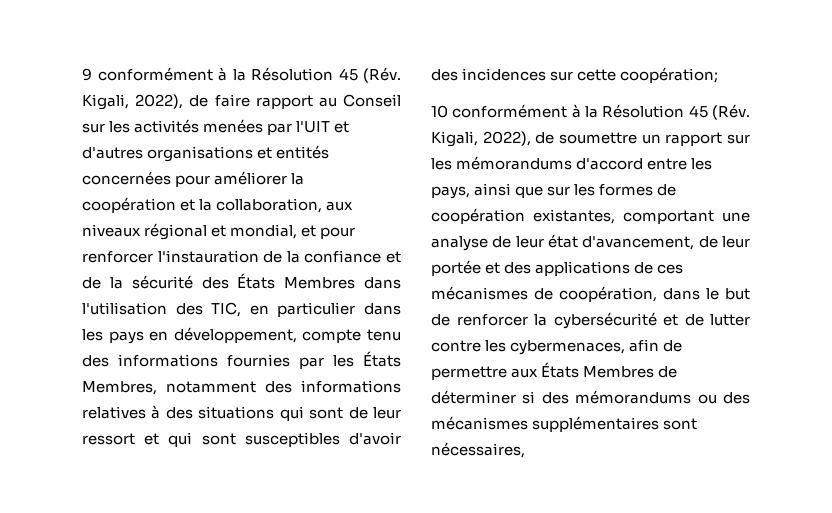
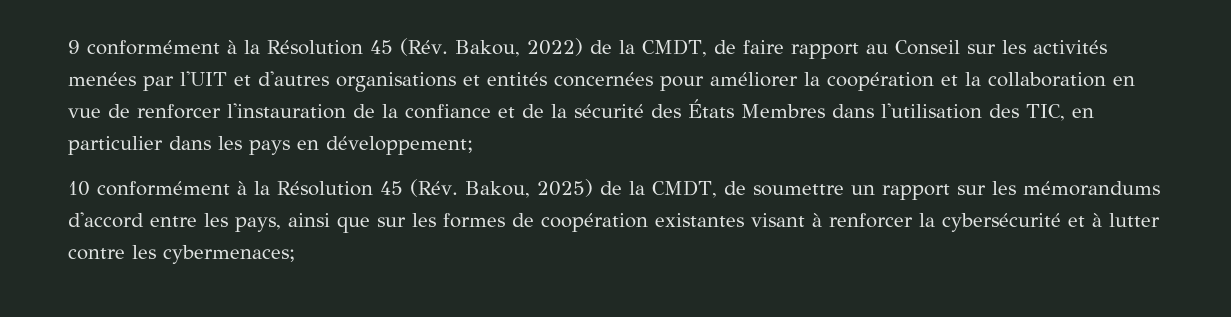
- 9 conformément à la Résolution 45 (Rév. Kigali, 2022), de faire rapport au Conseil sur les activités menées par l'UIT et d'autres organisations et entités concernées pour améliorer la coopération et la collaboration, aux niveaux régional et mondial, et pour renforcer l'instauration de la confiance et de la sécurité des États Membres dans l'utilisation des TIC, en particulier dans les pays en développement, compte tenu des informations fournies par les États Membres, notamment des informations relatives à des situations qui sont de leur ressort et qui sont susceptibles d'avoir des incidences sur cette coopération;
+ 9 conformément à la Résolution 45 (Rév. Bakou, 2022) de la CMDT, de faire rapport au Conseil sur les activités menées par l'UIT et d'autres organisations et entités concernées pour améliorer la coopération et la collaboration en vue de renforcer l'instauration de la confiance et de la sécurité des États Membres dans l'utilisation des TIC, en particulier dans les pays en développement;
- 10 conformément à la Résolution 45 (Rév. Kigali, 2022), de soumettre un rapport sur les mémorandums d'accord entre les pays, ainsi que sur les formes de coopération existantes, comportant une analyse de leur état d'avancement, de leur portée et des applications de ces mécanismes de coopération, dans le but de renforcer la cybersécurité et de lutter contre les cybermenaces, afin de permettre aux États Membres de déterminer si des mémorandums ou des mécanismes supplémentaires sont nécessaires,
+ 10 conformément à la Résolution 45 (Rév. Bakou, 2025) de la CMDT, de soumettre un rapport sur les mémorandums d'accord entre les pays, ainsi que sur les formes de coopération existantes visant à renforcer la cybersécurité et à lutter contre les cybermenaces;

